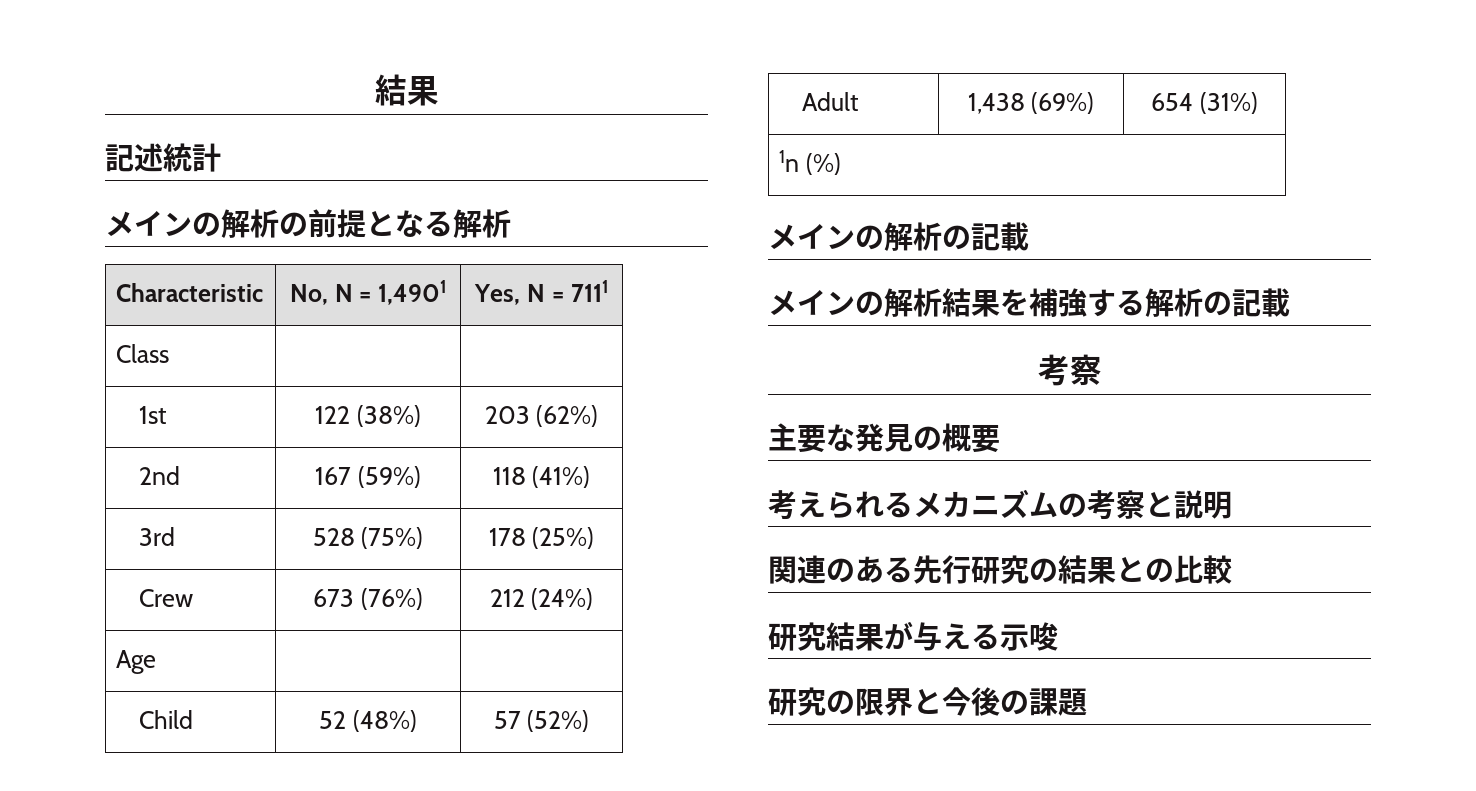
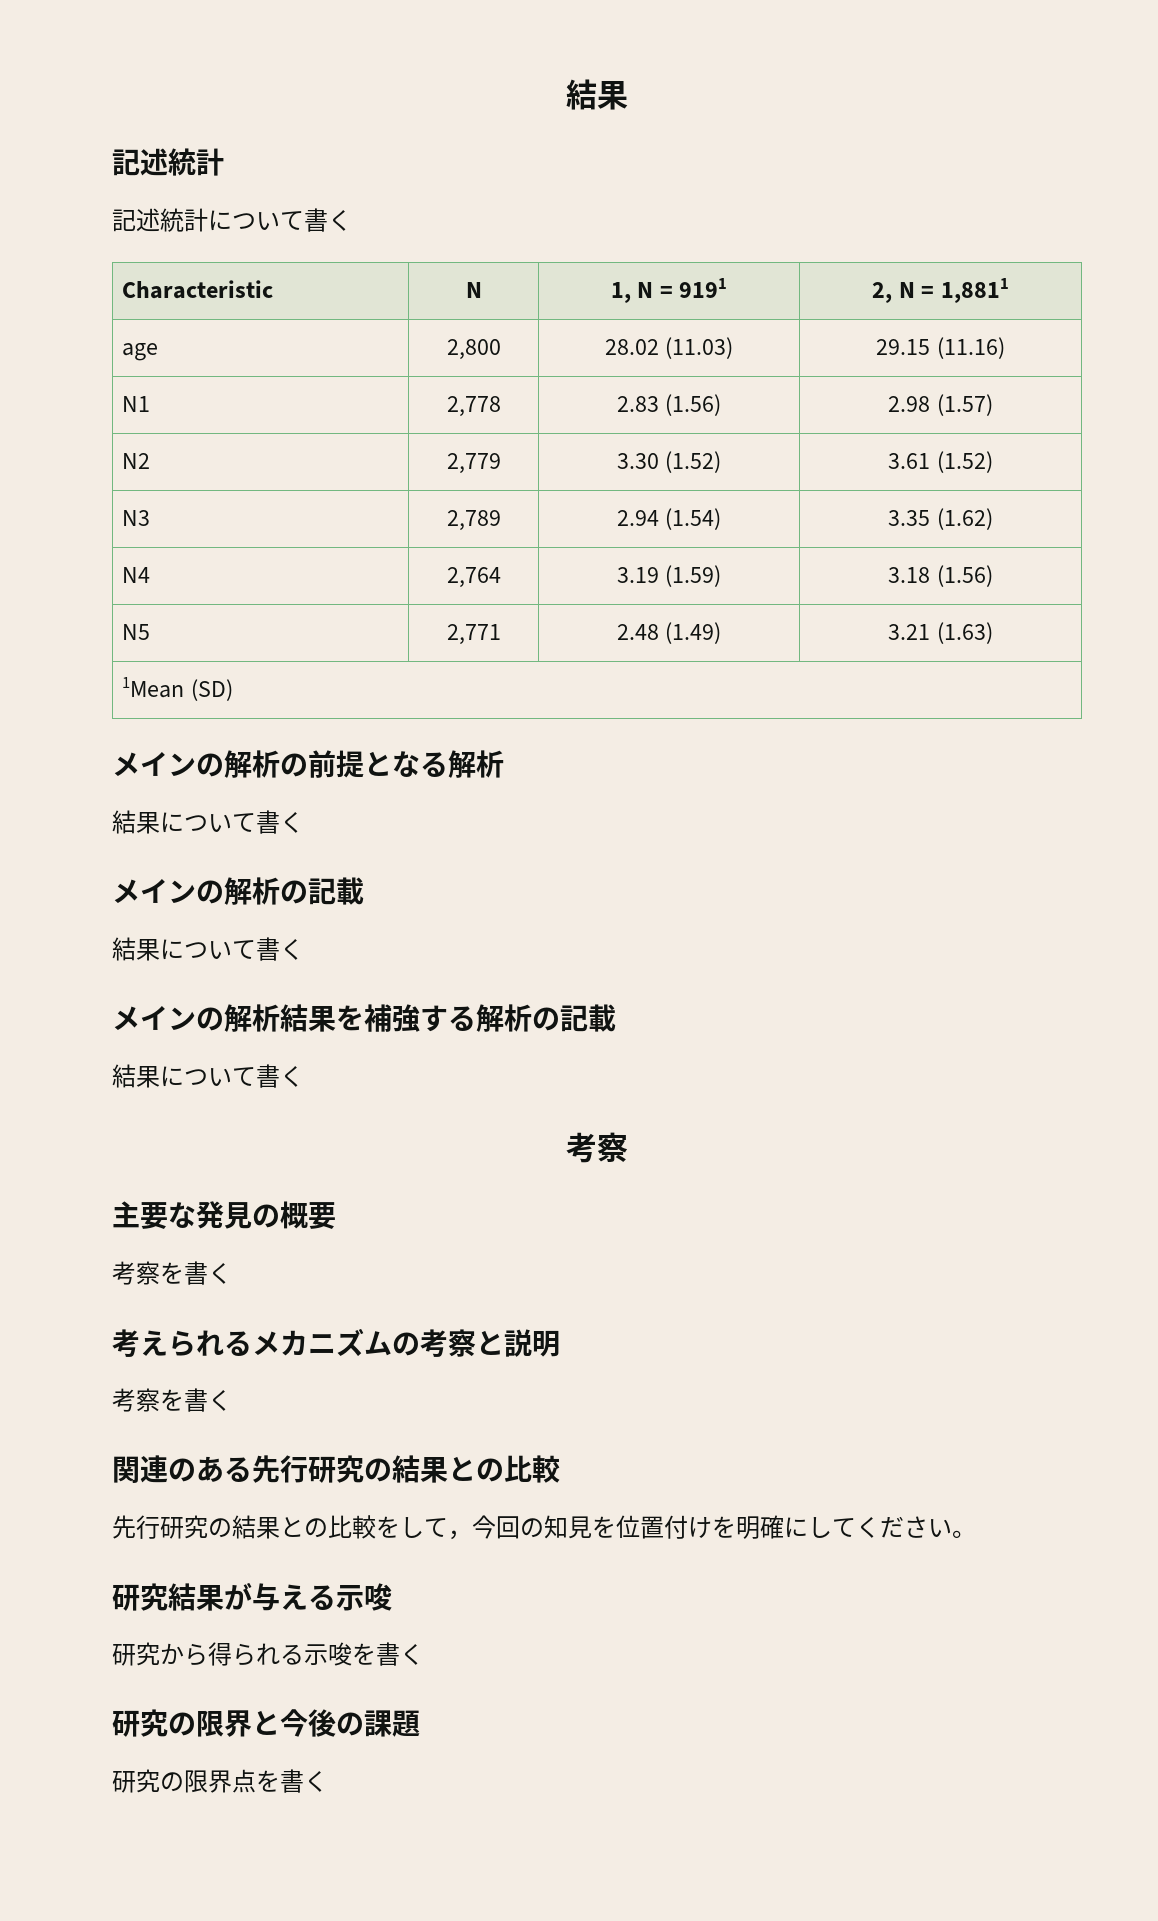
+ 記述統計について書く
+ Characteristic | N | 1, N = 9191 | 2, N = 1,8811
+ age | 2,800 | 28.02 (11.03) | 29.15 (11.16)
+ N1 | 2,778 | 2.83 (1.56) | 2.98 (1.57)
+ N2 | 2,779 | 3.30 (1.52) | 3.61 (1.52)
+ N3 | 2,789 | 2.94 (1.54) | 3.35 (1.62)
+ N4 | 2,764 | 3.19 (1.59) | 3.18 (1.56)
+ N5 | 2,771 | 2.48 (1.49) | 3.21 (1.63)
+ 1Mean (SD)
  メインの解析の前提となる解析
- Characteristic | No, N = 1,4901 | Yes, N = 7111
- Class | |
- 1st | 122 (38%) | 203 (62%)
- 2nd | 167 (59%) | 118 (41%)
- 3rd | 528 (75%) | 178 (25%)
- Crew | 673 (76%) | 212 (24%)
- Age | |
- Child | 52 (48%) | 57 (52%)
- Adult | 1,438 (69%) | 654 (31%)
- 1n (%)
+ 結果について書く
  メインの解析の記載
+ 結果について書く
  メインの解析結果を補強する解析の記載
+ 結果について書く
  主要な発見の概要
+ 考察を書く
  考えられるメカニズムの考察と説明
+ 考察を書く
+ 先行研究の結果との比較をして，今回の知見を位置付けを明確にしてください。
+ 研究から得られる示唆を書く
+ 研究の限界点を書く

